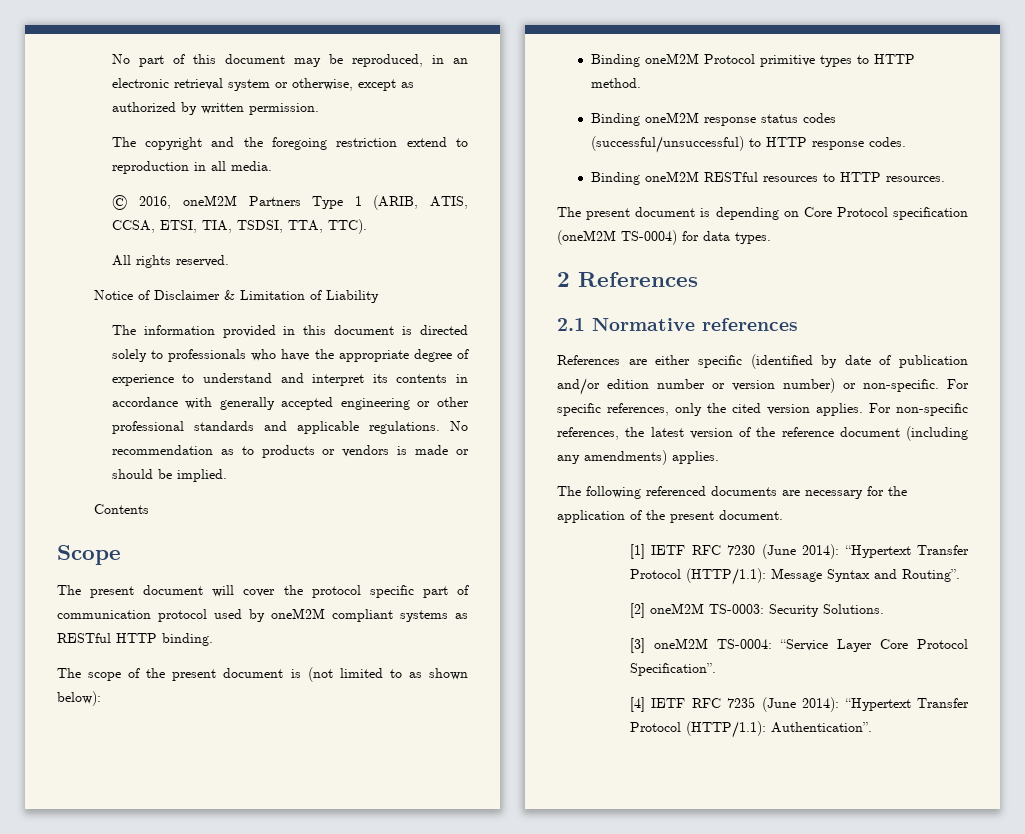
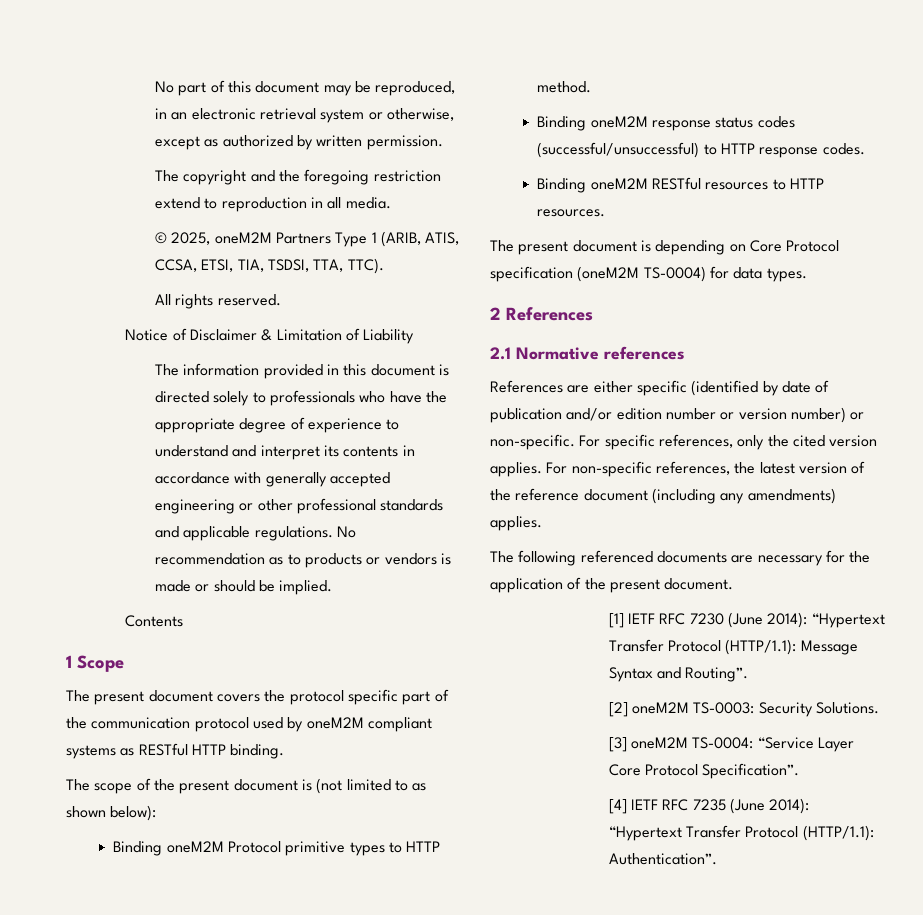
- © 2016, oneM2M Partners Type 1 (ARIB, ATIS, CCSA, ETSI, TIA, TSDSI, TTA, TTC).
+ © 2025, oneM2M Partners Type 1 (ARIB, ATIS, CCSA, ETSI, TIA, TSDSI, TTA, TTC).
- Scope
+ 1 Scope
- The present document will cover the protocol specific part of communication protocol used by oneM2M compliant systems as RESTful HTTP binding.
+ The present document covers the protocol specific part of the communication protocol used by oneM2M compliant systems as RESTful HTTP binding.

